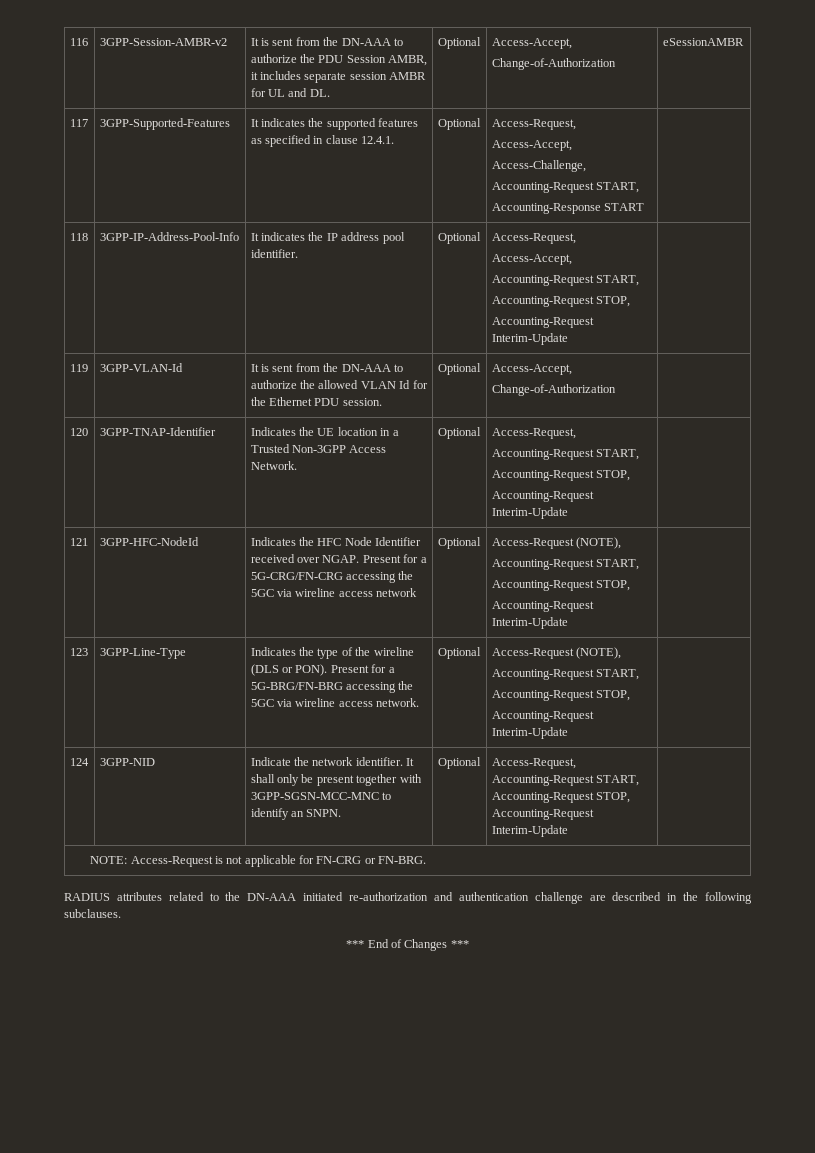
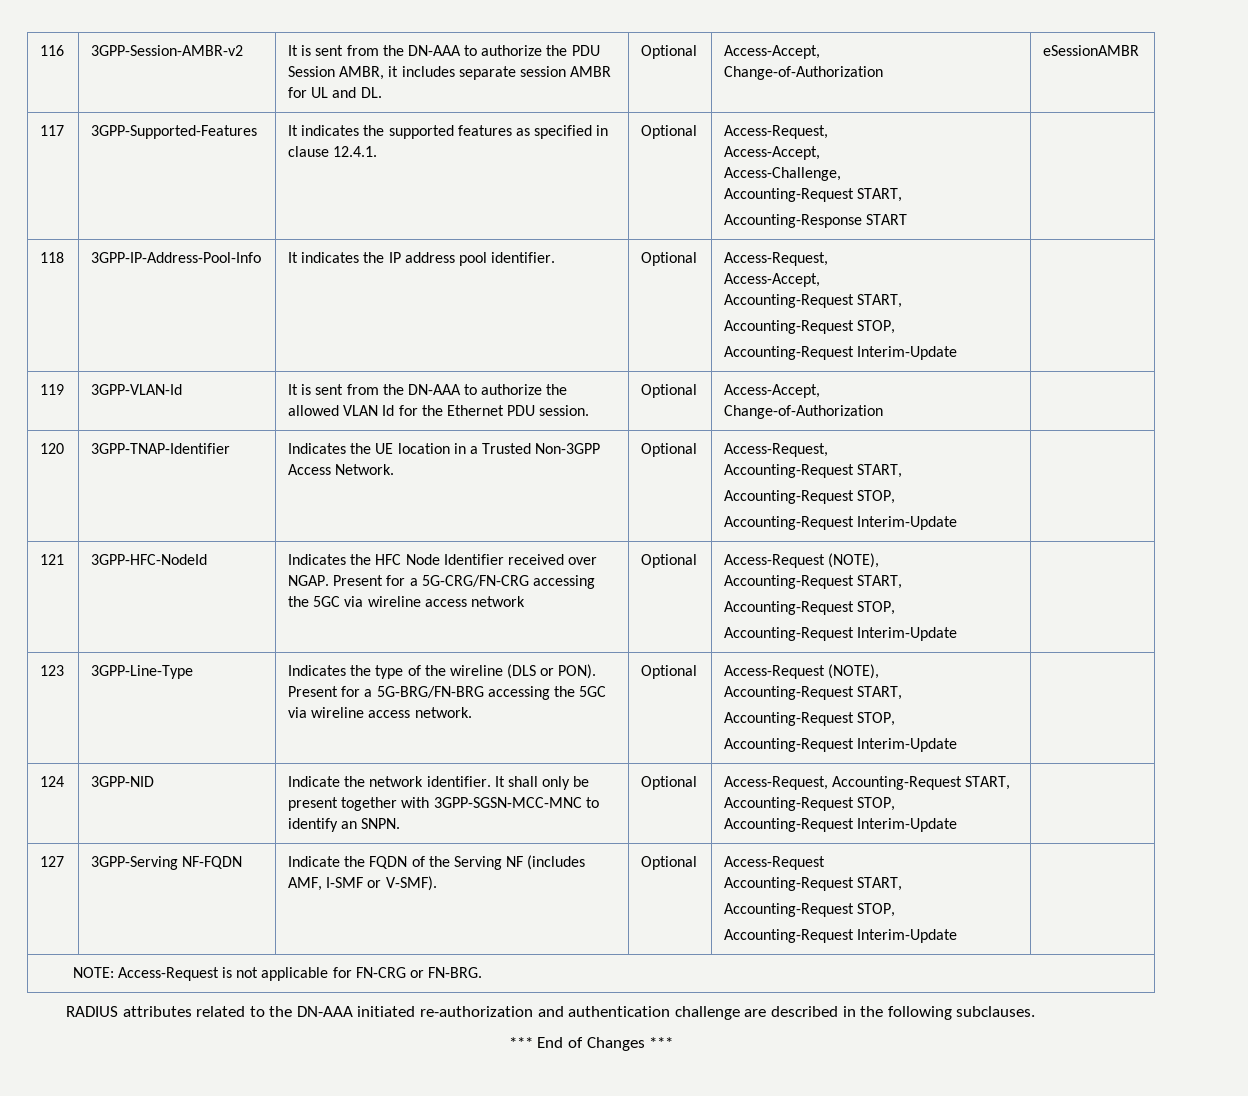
+ 127 | 3GPP-Serving NF-FQDN | Indicate the FQDN of the Serving NF (includes AMF, I-SMF or V-SMF). | Optional | Access-Request
+ Accounting-Request START,
+ Accounting-Request STOP,
+ Accounting-Request Interim-Update |

